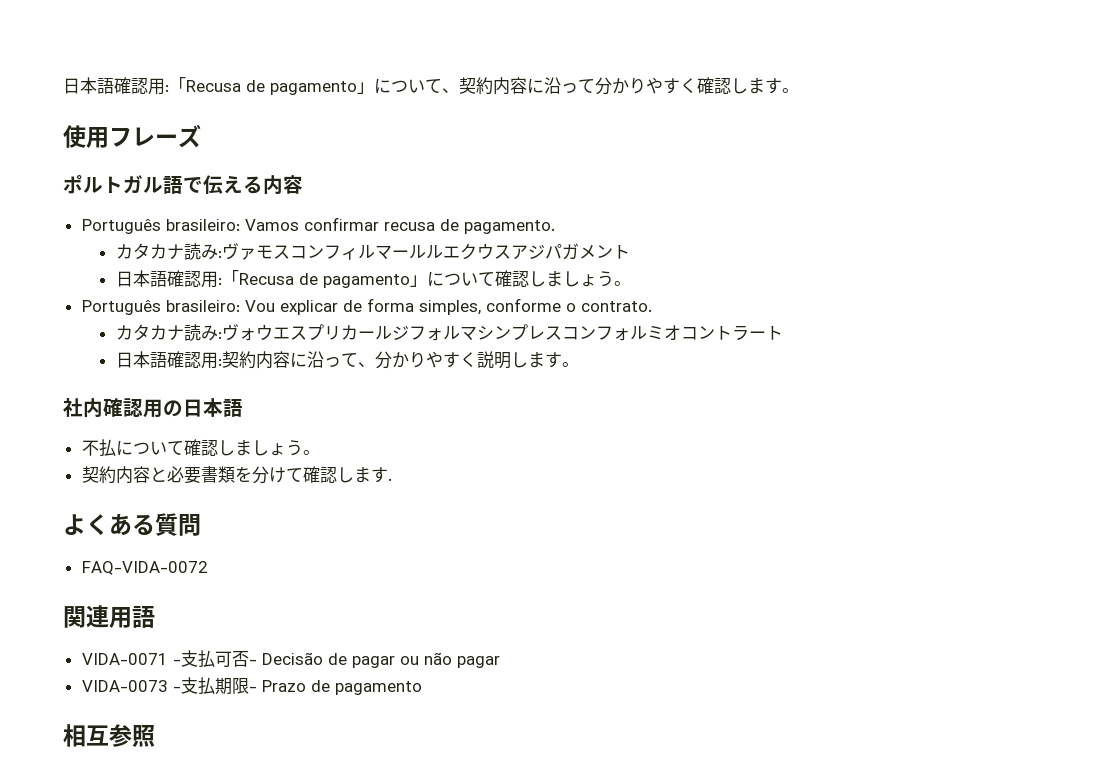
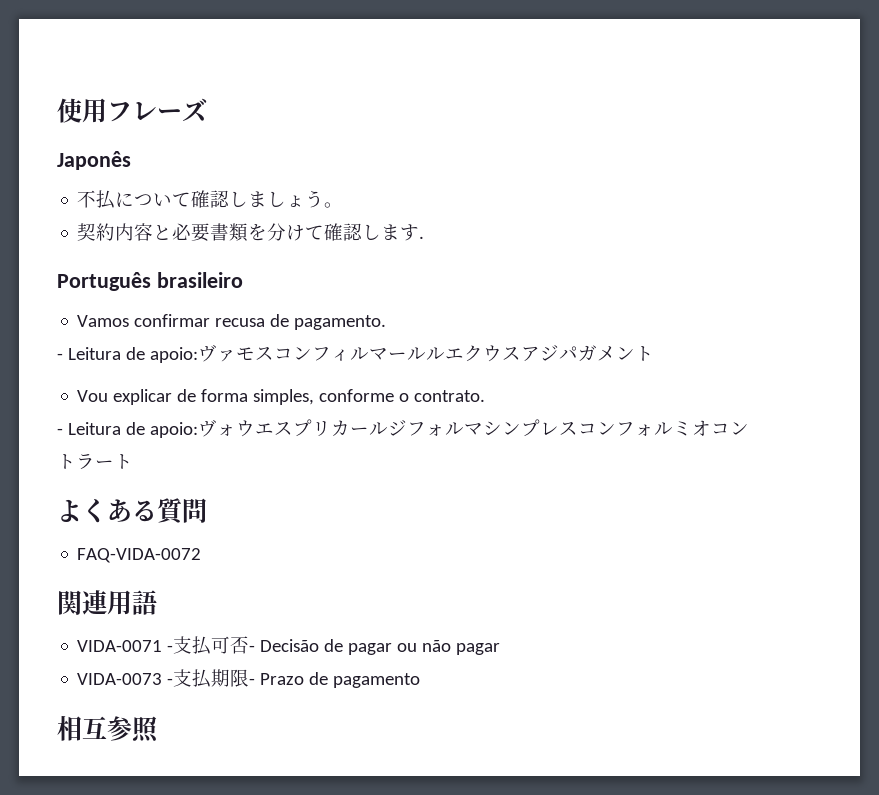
- 日本語確認用:「Recusa de pagamento」について、契約内容に沿って分かりやすく確認します。
  使用フレーズ
- ポルトガル語で伝える内容
- Português brasileiro: Vamos confirmar recusa de pagamento.
- カタカナ読み:ヴァモスコンフィルマールルエクウスアジパガメント
- 日本語確認用:「Recusa de pagamento」について確認しましょう。
- Português brasileiro: Vou explicar de forma simples, conforme o contrato.
- カタカナ読み:ヴォウエスプリカールジフォルマシンプレスコンフォルミオコントラート
- 日本語確認用:契約内容に沿って、分かりやすく説明します。
- 社内確認用の日本語
+ Japonês
+ Português brasileiro
+ Vamos confirmar recusa de pagamento.
+ - Leitura de apoio:ヴァモスコンフィルマールルエクウスアジパガメント
+ Vou explicar de forma simples, conforme o contrato.
+ - Leitura de apoio:ヴォウエスプリカールジフォルマシンプレスコンフォルミオコントラート

